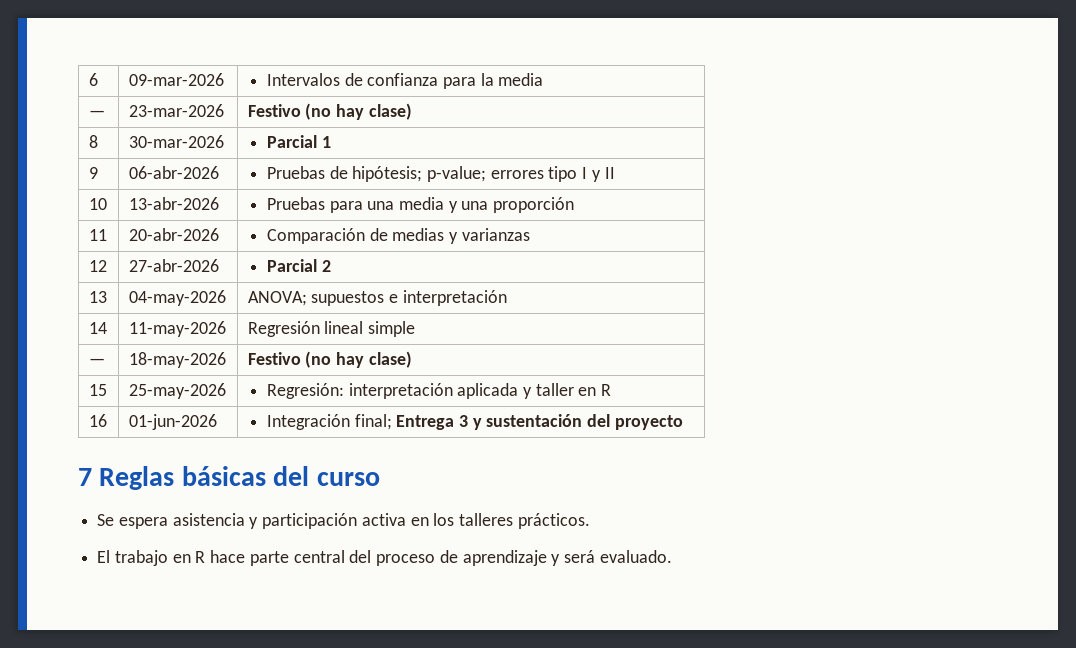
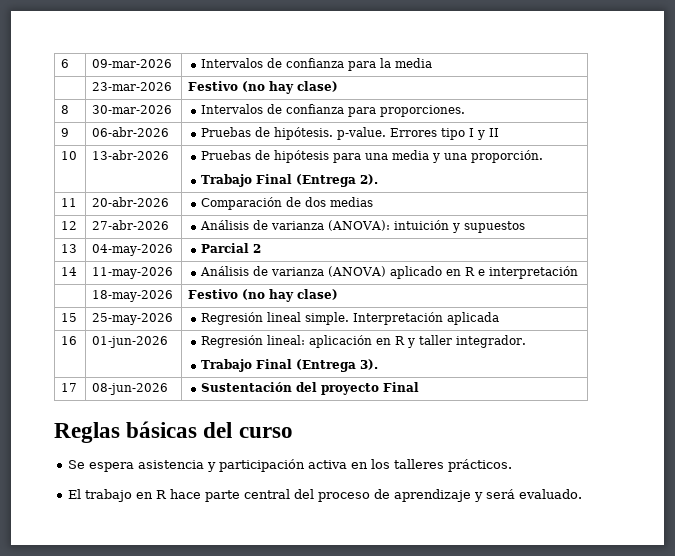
- — | 23-mar-2026 | Festivo (no hay clase)
+ | 23-mar-2026 | Festivo (no hay clase)
- 8 | 30-mar-2026 | Parcial 1
+ 8 | 30-mar-2026 | Intervalos de confianza para proporciones.
- 9 | 06-abr-2026 | Pruebas de hipótesis; p-value; errores tipo I y II
+ 9 | 06-abr-2026 | Pruebas de hipótesis. p-value. Errores tipo I y II
- 10 | 13-abr-2026 | Pruebas para una media y una proporción
+ 10 | 13-abr-2026 | Pruebas de hipótesis para una media y una proporción.
+ Trabajo Final (Entrega 2).
- 11 | 20-abr-2026 | Comparación de medias y varianzas
+ 11 | 20-abr-2026 | Comparación de dos medias
- 12 | 27-abr-2026 | Parcial 2
- 13 | 04-may-2026 | ANOVA; supuestos e interpretación
- 14 | 11-may-2026 | Regresión lineal simple
- — | 18-may-2026 | Festivo (no hay clase)
+ 12 | 27-abr-2026 | Análisis de varianza (ANOVA): intuición y supuestos
+ 13 | 04-may-2026 | Parcial 2
+ 14 | 11-may-2026 | Análisis de varianza (ANOVA) aplicado en R e interpretación
+ | 18-may-2026 | Festivo (no hay clase)
- 15 | 25-may-2026 | Regresión: interpretación aplicada y taller en R
- 16 | 01-jun-2026 | Integración final; Entrega 3 y sustentación del proyecto
- 7 Reglas básicas del curso
+ 15 | 25-may-2026 | Regresión lineal simple. Interpretación aplicada
+ 16 | 01-jun-2026 | Regresión lineal: aplicación en R y taller integrador.
+ Trabajo Final (Entrega 3).
+ 17 | 08-jun-2026 | Sustentación del proyecto Final
+ Reglas básicas del curso

